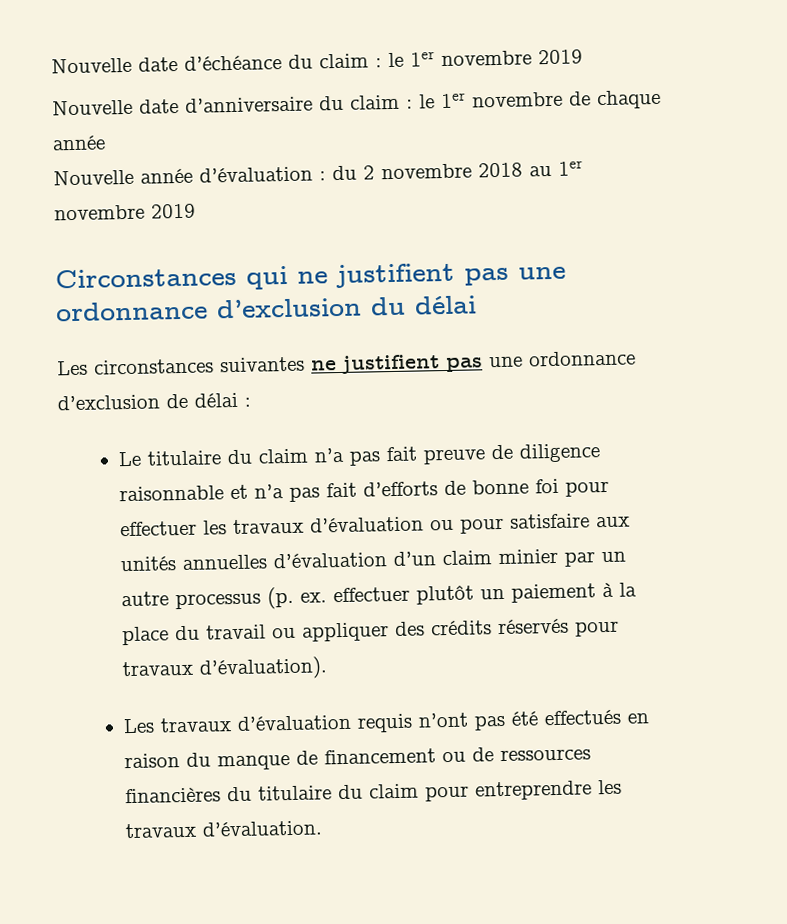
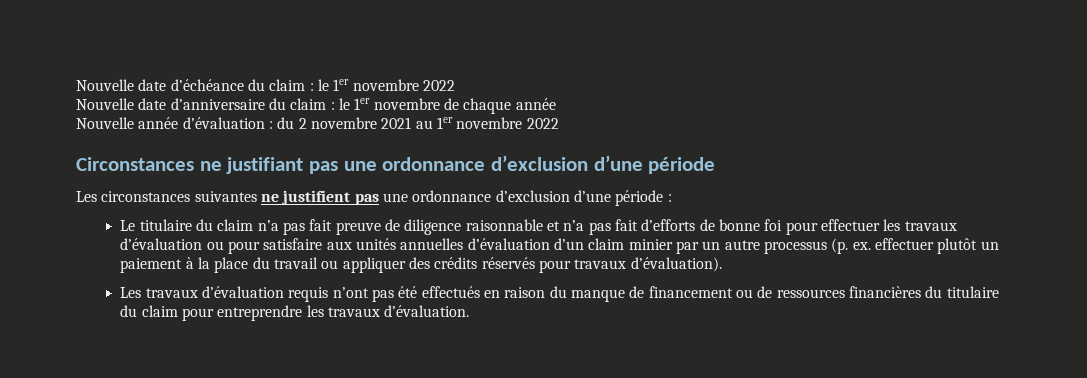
- Nouvelle date d’échéance du claim : le 1er novembre 2019
+ Nouvelle date d’échéance du claim : le 1er novembre 2022
- Nouvelle année d’évaluation : du 2 novembre 2018 au 1er novembre 2019
+ Nouvelle année d’évaluation : du 2 novembre 2021 au 1er novembre 2022
- Circonstances qui ne justifient pas une ordonnance d’exclusion du délai
+ Circonstances ne justifiant pas une ordonnance d’exclusion d’une période
- Les circonstances suivantes ne justifient pas une ordonnance d’exclusion de délai :
+ Les circonstances suivantes ne justifient pas une ordonnance d’exclusion d’une période :

